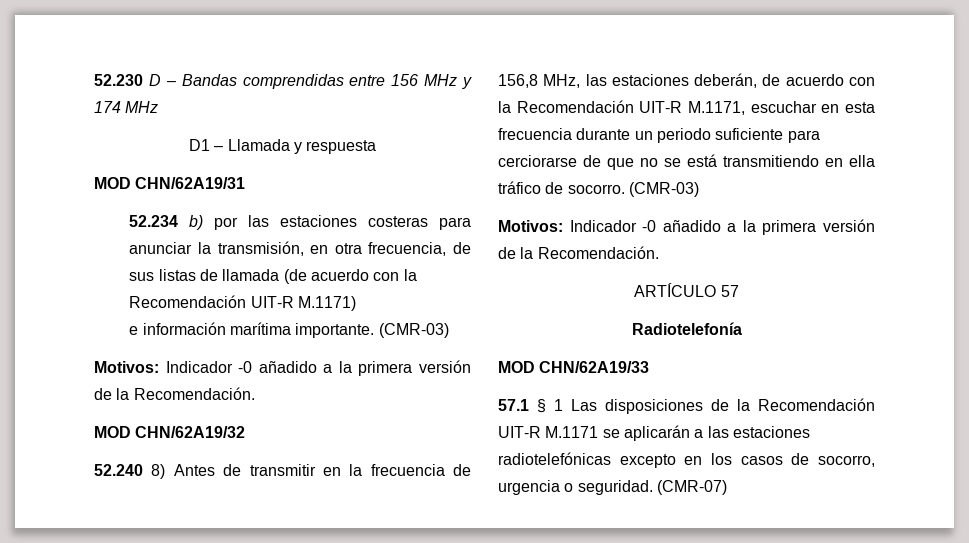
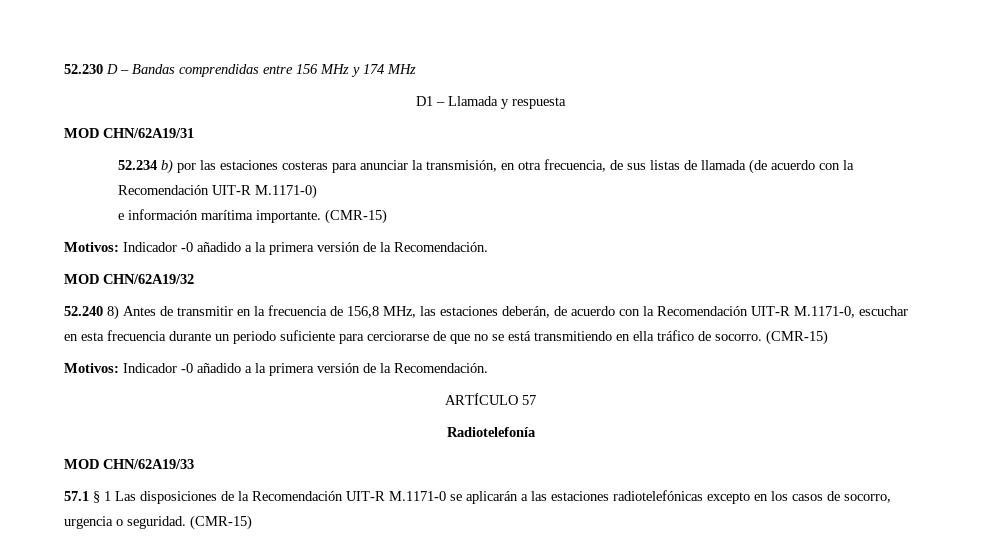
- 52.234 b) por las estaciones costeras para anunciar la transmisión, en otra frecuencia, de sus listas de llamada (de acuerdo con la Recomendación UIT-R M.1171)
+ 52.234 b) por las estaciones costeras para anunciar la transmisión, en otra frecuencia, de sus listas de llamada (de acuerdo con la Recomendación UIT-R M.1171-0)
- e información marítima importante. (CMR-03)
+ e información marítima importante. (CMR-15)
- 52.240 8) Antes de transmitir en la frecuencia de 156,8 MHz, las estaciones deberán, de acuerdo con la Recomendación UIT-R M.1171, escuchar en esta frecuencia durante un periodo suficiente para cerciorarse de que no se está transmitiendo en ella tráfico de socorro. (CMR-03)
+ 52.240 8) Antes de transmitir en la frecuencia de 156,8 MHz, las estaciones deberán, de acuerdo con la Recomendación UIT-R M.1171-0, escuchar en esta frecuencia durante un periodo suficiente para cerciorarse de que no se está transmitiendo en ella tráfico de socorro. (CMR-15)
- 57.1 § 1 Las disposiciones de la Recomendación UIT-R M.1171 se aplicarán a las estaciones radiotelefónicas excepto en los casos de socorro, urgencia o seguridad. (CMR-07)
+ 57.1 § 1 Las disposiciones de la Recomendación UIT-R M.1171-0 se aplicarán a las estaciones radiotelefónicas excepto en los casos de socorro, urgencia o seguridad. (CMR-15)

